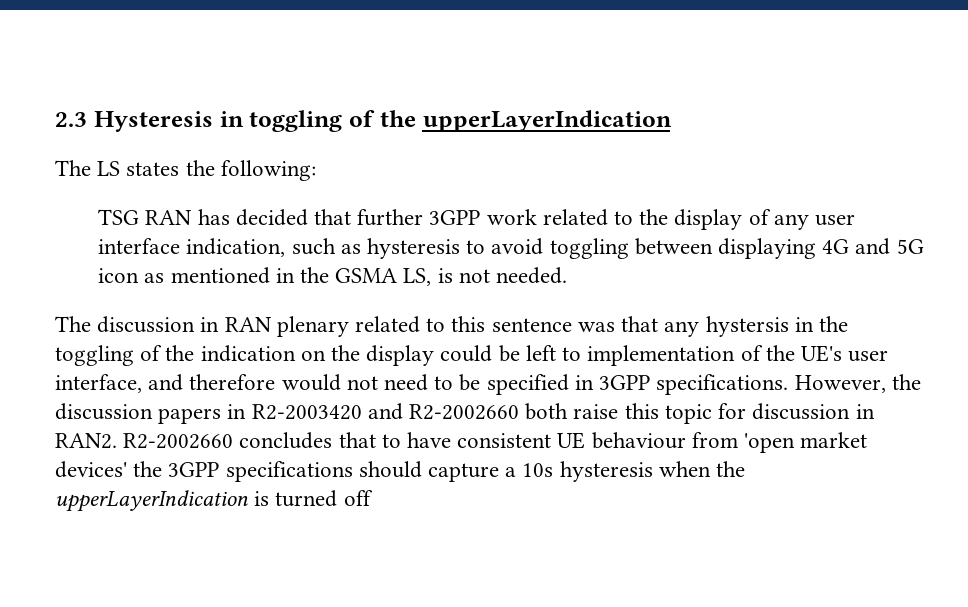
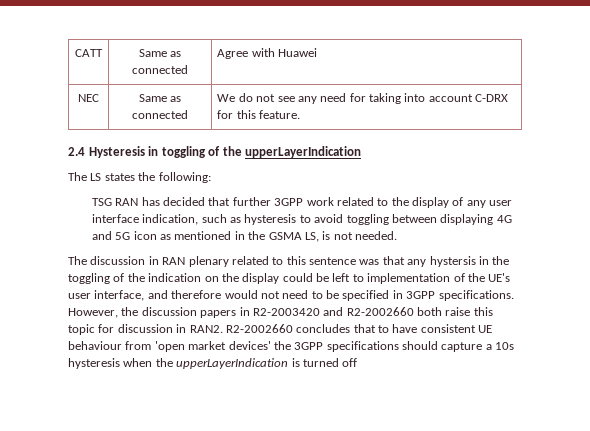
- 2.3 Hysteresis in toggling of the upperLayerIndication
+ CATT | Same as connected | Agree with Huawei
+ NEC | Same as connected | We do not see any need for taking into account C-DRX for this feature.
+ 2.4 Hysteresis in toggling of the upperLayerIndication

